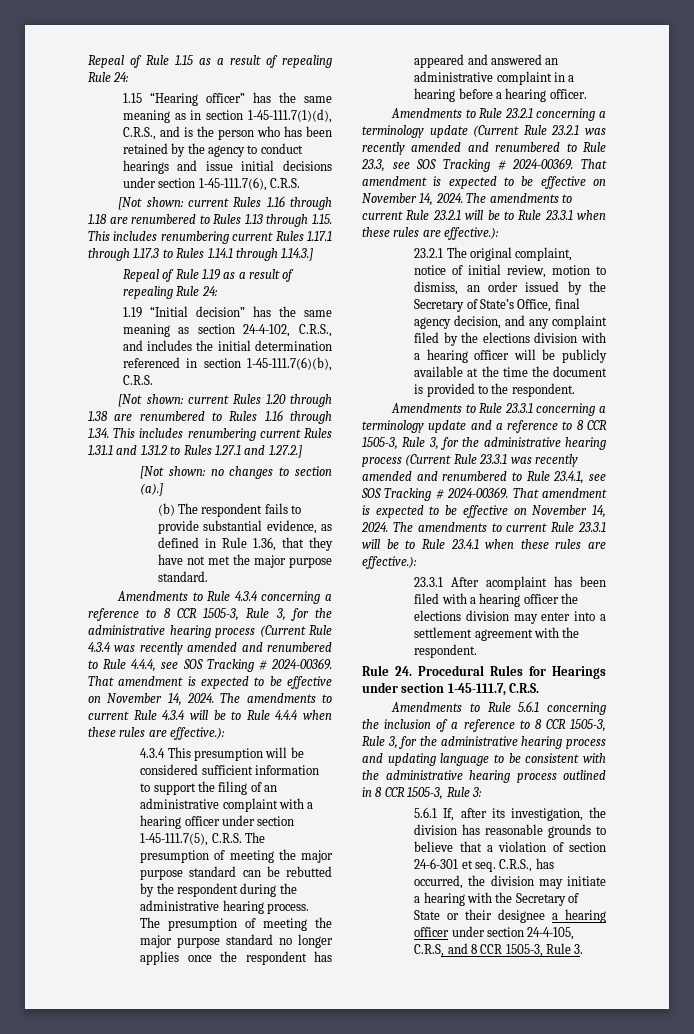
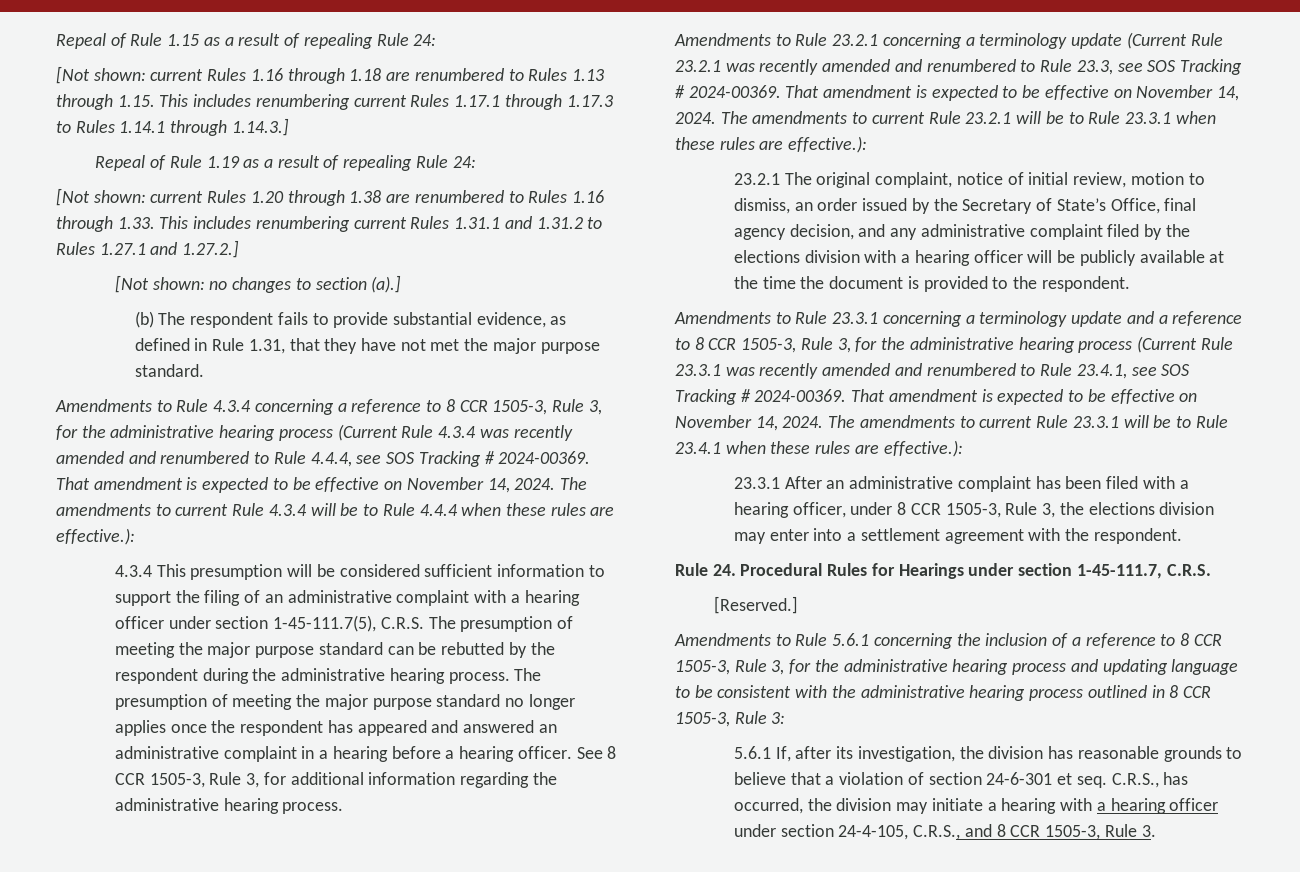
- 1.15 “Hearing officer” has the same meaning as in section 1-45-111.7(1)(d), C.R.S., and is the person who has been retained by the agency to conduct hearings and issue initial decisions under section 1-45-111.7(6), C.R.S.
- 1.19 “Initial decision” has the same meaning as section 24-4-102, C.R.S., and includes the initial determination referenced in section 1-45-111.7(6)(b), C.R.S.
- [Not shown: current Rules 1.20 through 1.38 are renumbered to Rules 1.16 through 1.34. This includes renumbering current Rules 1.31.1 and 1.31.2 to Rules 1.27.1 and 1.27.2.]
+ [Not shown: current Rules 1.20 through 1.38 are renumbered to Rules 1.16 through 1.33. This includes renumbering current Rules 1.31.1 and 1.31.2 to Rules 1.27.1 and 1.27.2.]
- (b) The respondent fails to provide substantial evidence, as defined in Rule 1.36, that they have not met the major purpose standard.
+ (b) The respondent fails to provide substantial evidence, as defined in Rule 1.31, that they have not met the major purpose standard.
+ See 8 CCR 1505-3, Rule 3, for additional information regarding the administrative hearing process.
- 23.2.1 The original complaint, notice of initial review, motion to dismiss, an order issued by the Secretary of State’s Office, final agency decision, and any complaint filed by the elections division with a hearing officer will be publicly available at the time the document is provided to the respondent.
+ 23.2.1 The original complaint, notice of initial review, motion to dismiss, an order issued by the Secretary of State’s Office, final agency decision, and any administrative complaint filed by the elections division with a hearing officer will be publicly available at the time the document is provided to the respondent.
- 23.3.1 After acomplaint has been filed with a hearing officer the elections division may enter into a settlement agreement with the respondent.
+ 23.3.1 After an administrative complaint has been filed with a hearing officer, under 8 CCR 1505-3, Rule 3, the elections division may enter into a settlement agreement with the respondent.
+ [Reserved.]
- C.R.S., has occurred, the division may initiate a hearing with the Secretary of State or their designee a hearing officer under section 24-4-105, C.R.S, and 8 CCR 1505-3, Rule 3.
+ C.R.S., has occurred, the division may initiate a hearing with a hearing officer under section 24-4-105, C.R.S., and 8 CCR 1505-3, Rule 3.

